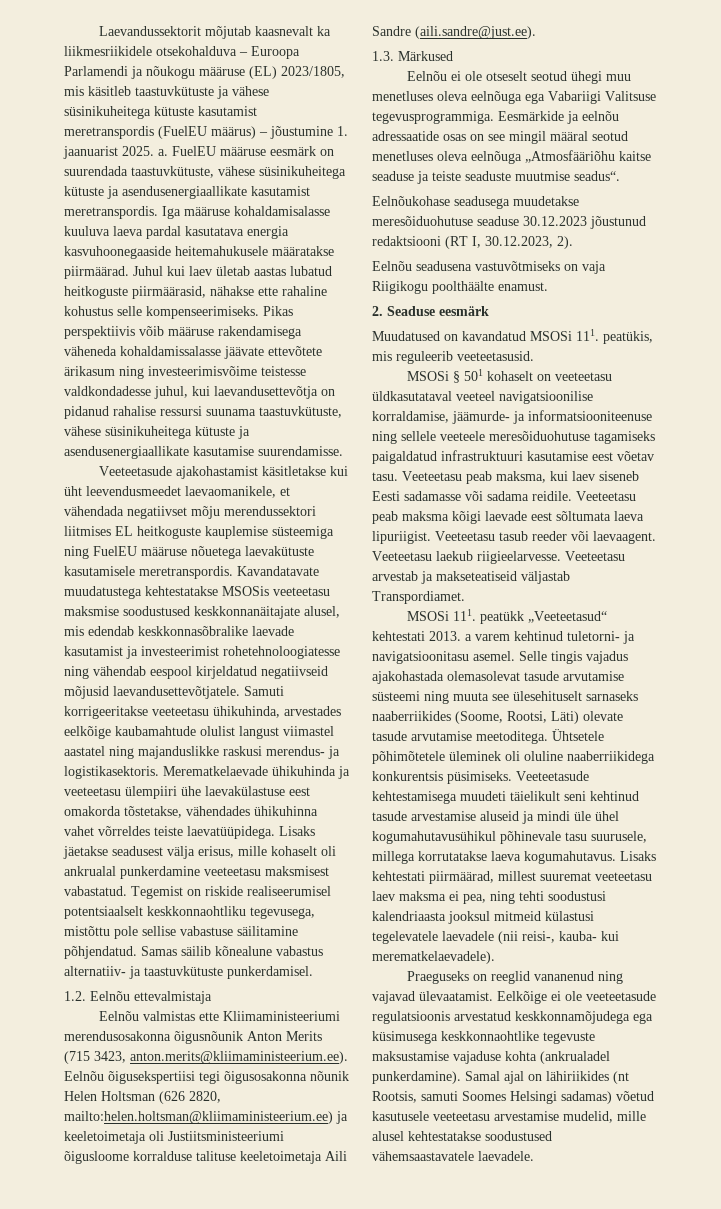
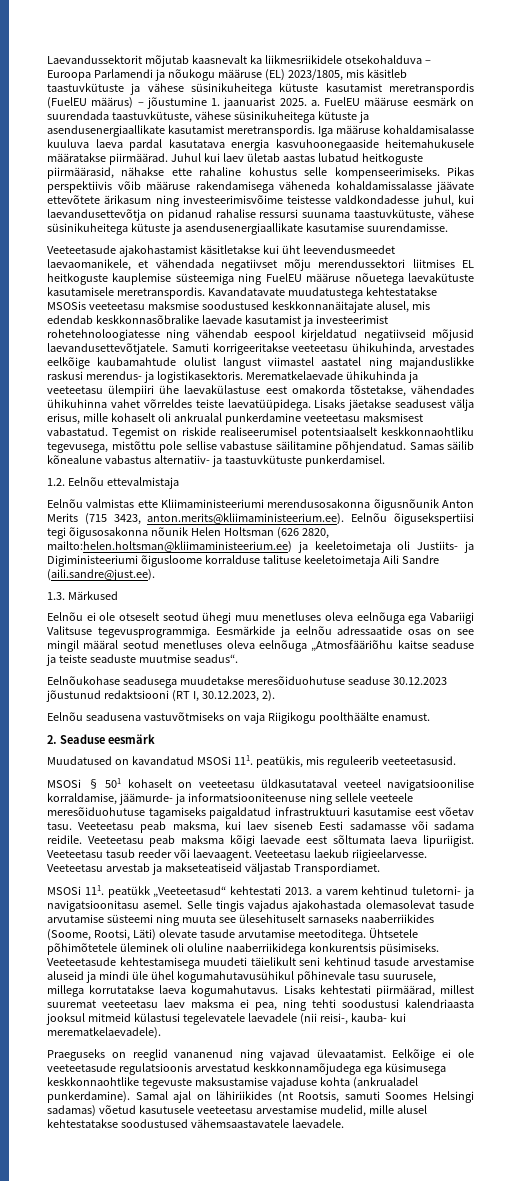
- Eelnõu valmistas ette Kliimaministeeriumi merendusosakonna õigusnõunik Anton Merits (715 3423, anton.merits@kliimaministeerium.ee). Eelnõu õigusekspertiisi tegi õigusosakonna nõunik Helen Holtsman (626 2820, mailto:helen.holtsman@kliimaministeerium.ee) ja keeletoimetaja oli Justiitsministeeriumi õigusloome korralduse talituse keeletoimetaja Aili Sandre (aili.sandre@just.ee).
+ Eelnõu valmistas ette Kliimaministeeriumi merendusosakonna õigusnõunik Anton Merits (715 3423, anton.merits@kliimaministeerium.ee). Eelnõu õigusekspertiisi tegi õigusosakonna nõunik Helen Holtsman (626 2820, mailto:helen.holtsman@kliimaministeerium.ee) ja keeletoimetaja oli Justiits- ja Digiministeeriumi õigusloome korralduse talituse keeletoimetaja Aili Sandre (aili.sandre@just.ee).

